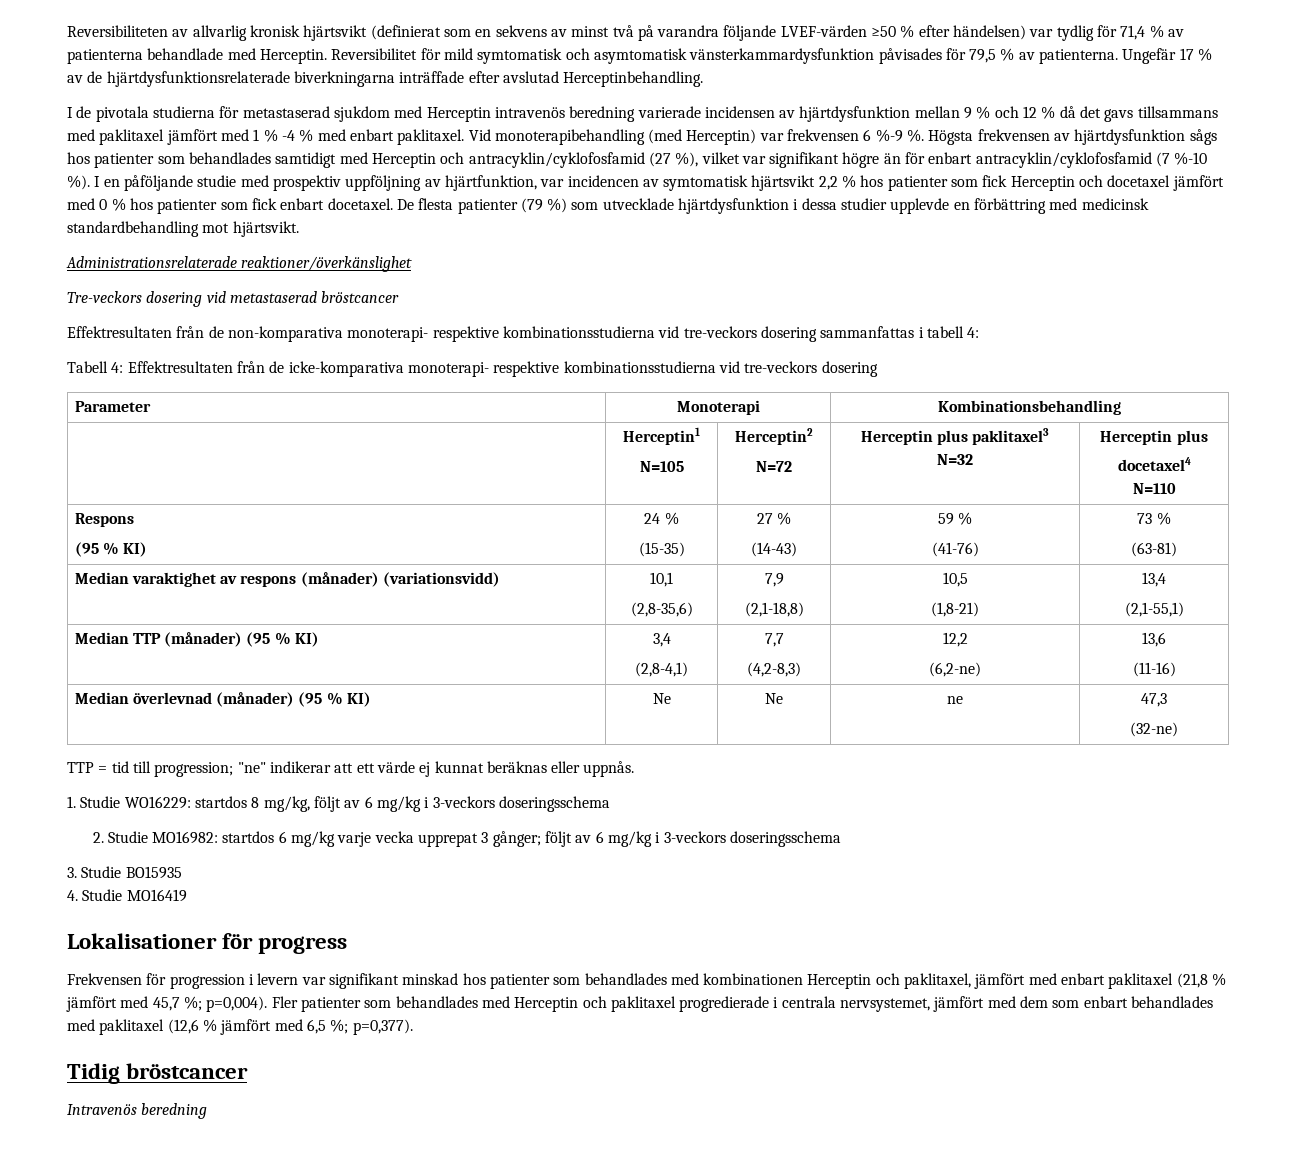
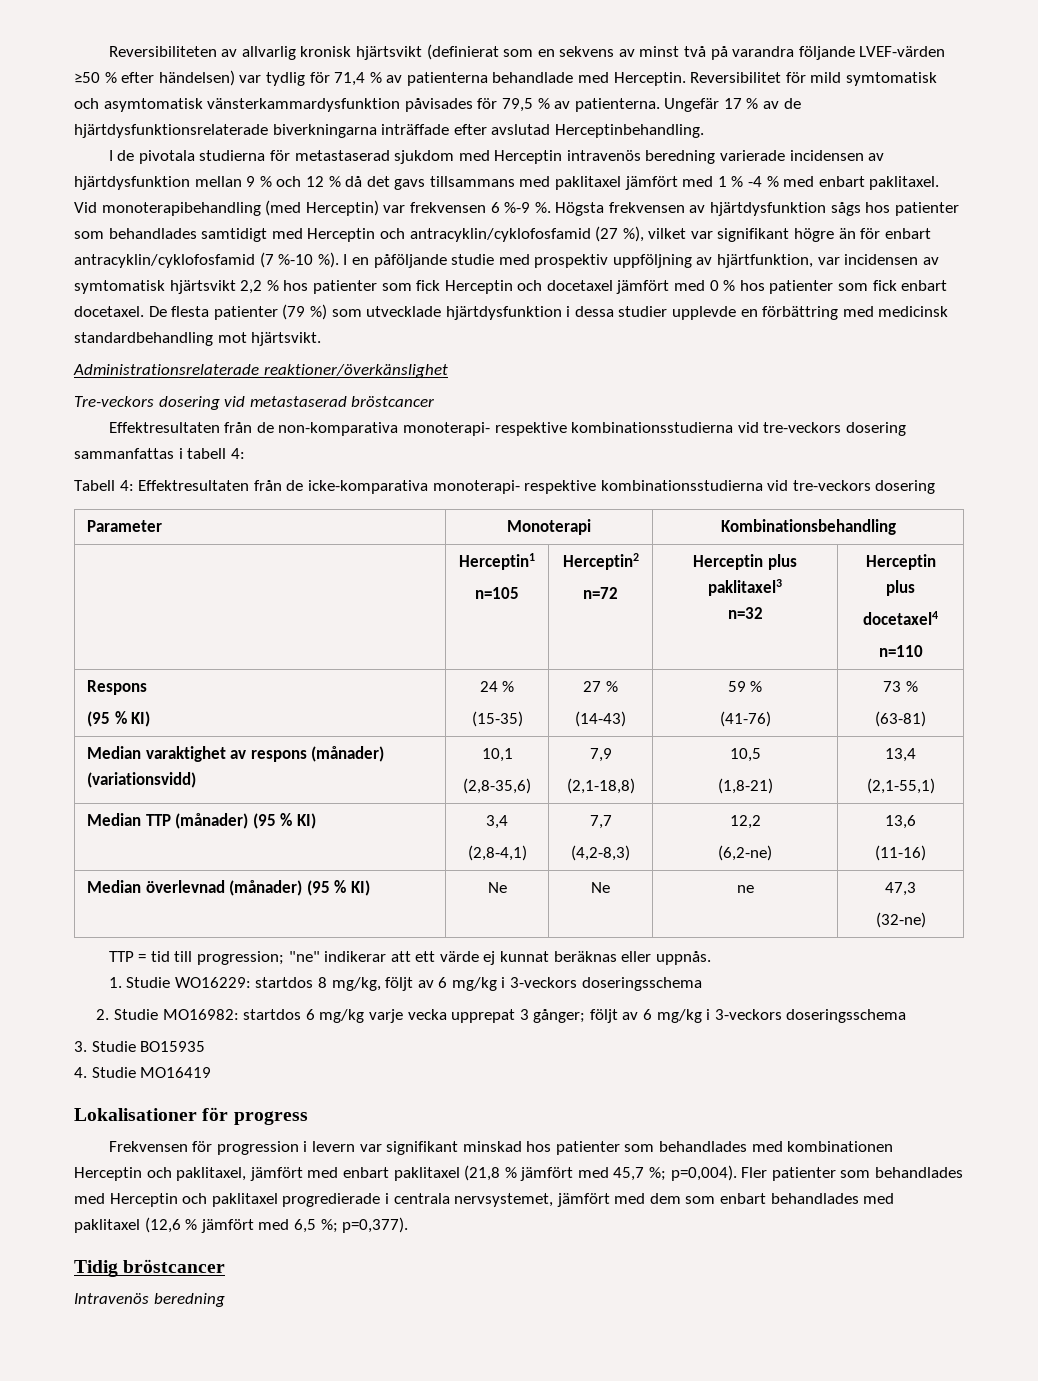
- I en påföljande studie med prospektiv uppföljning av hjärtfunktion, var incidencen av symtomatisk hjärtsvikt 2,2 % hos patienter som fick Herceptin och docetaxel jämfört med 0 % hos patienter som fick enbart docetaxel.
+ I en påföljande studie med prospektiv uppföljning av hjärtfunktion, var incidensen av symtomatisk hjärtsvikt 2,2 % hos patienter som fick Herceptin och docetaxel jämfört med 0 % hos patienter som fick enbart docetaxel.
  | Herceptin1
- N=105 | Herceptin2
- N=72 | Herceptin plus paklitaxel3
- N=32 | Herceptin plus
+ n=105 | Herceptin2
+ n=72 | Herceptin plus paklitaxel3
+ n=32 | Herceptin plus
  docetaxel4
- N=110
+ n=110

